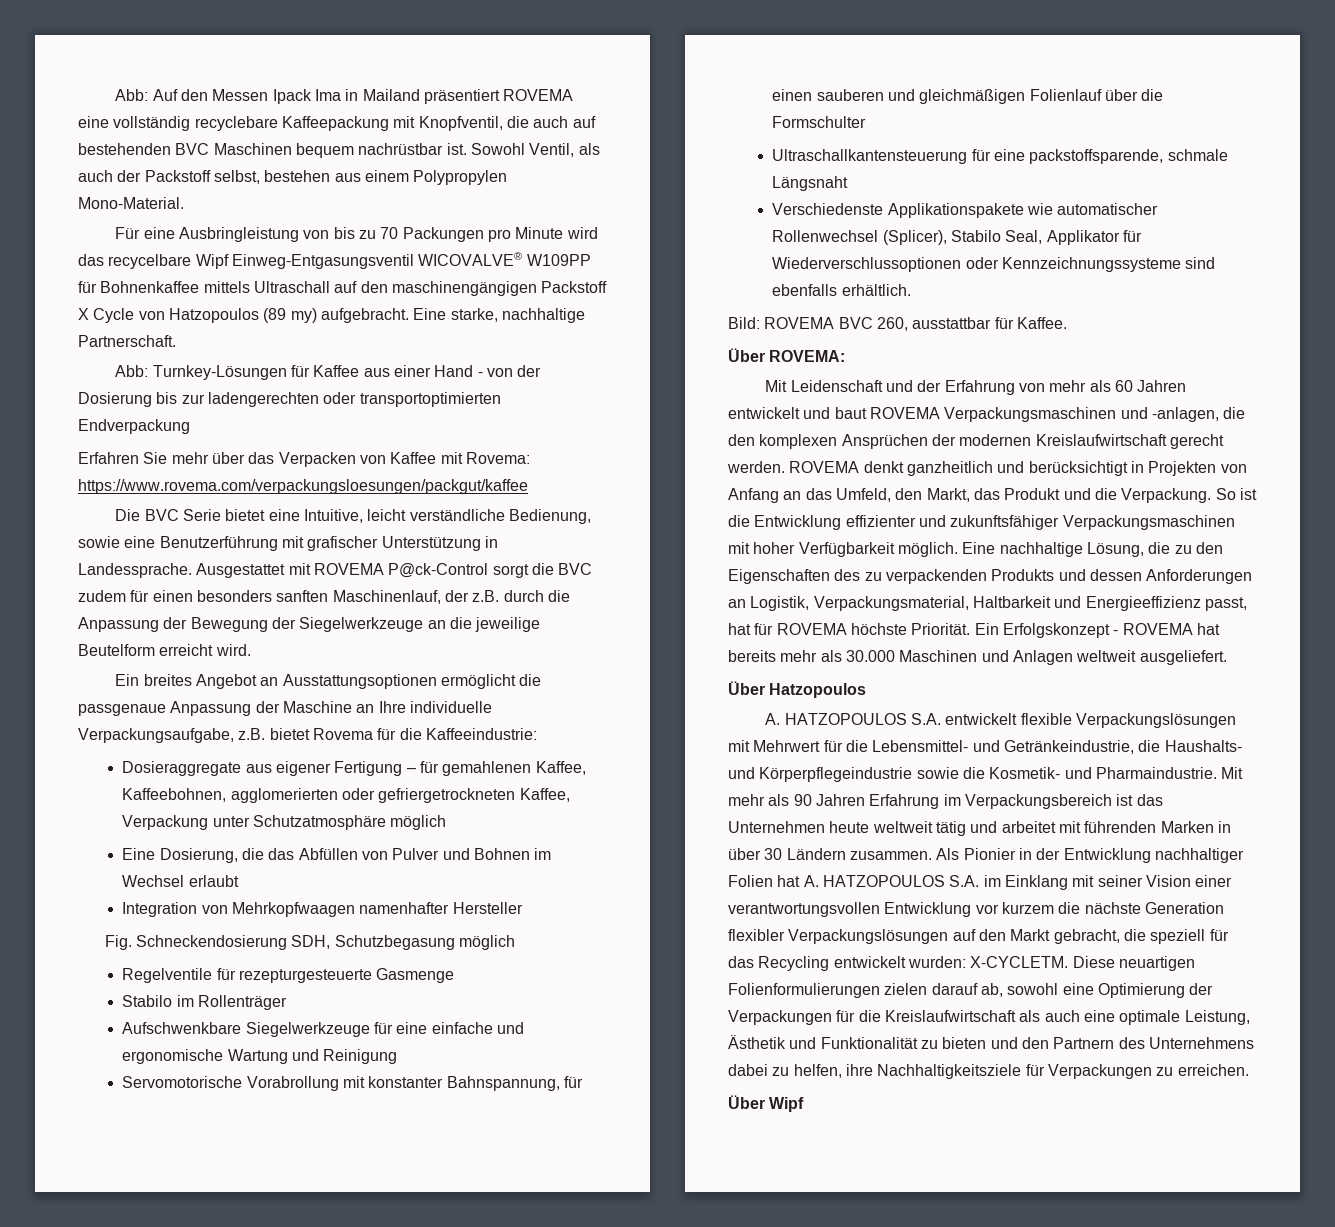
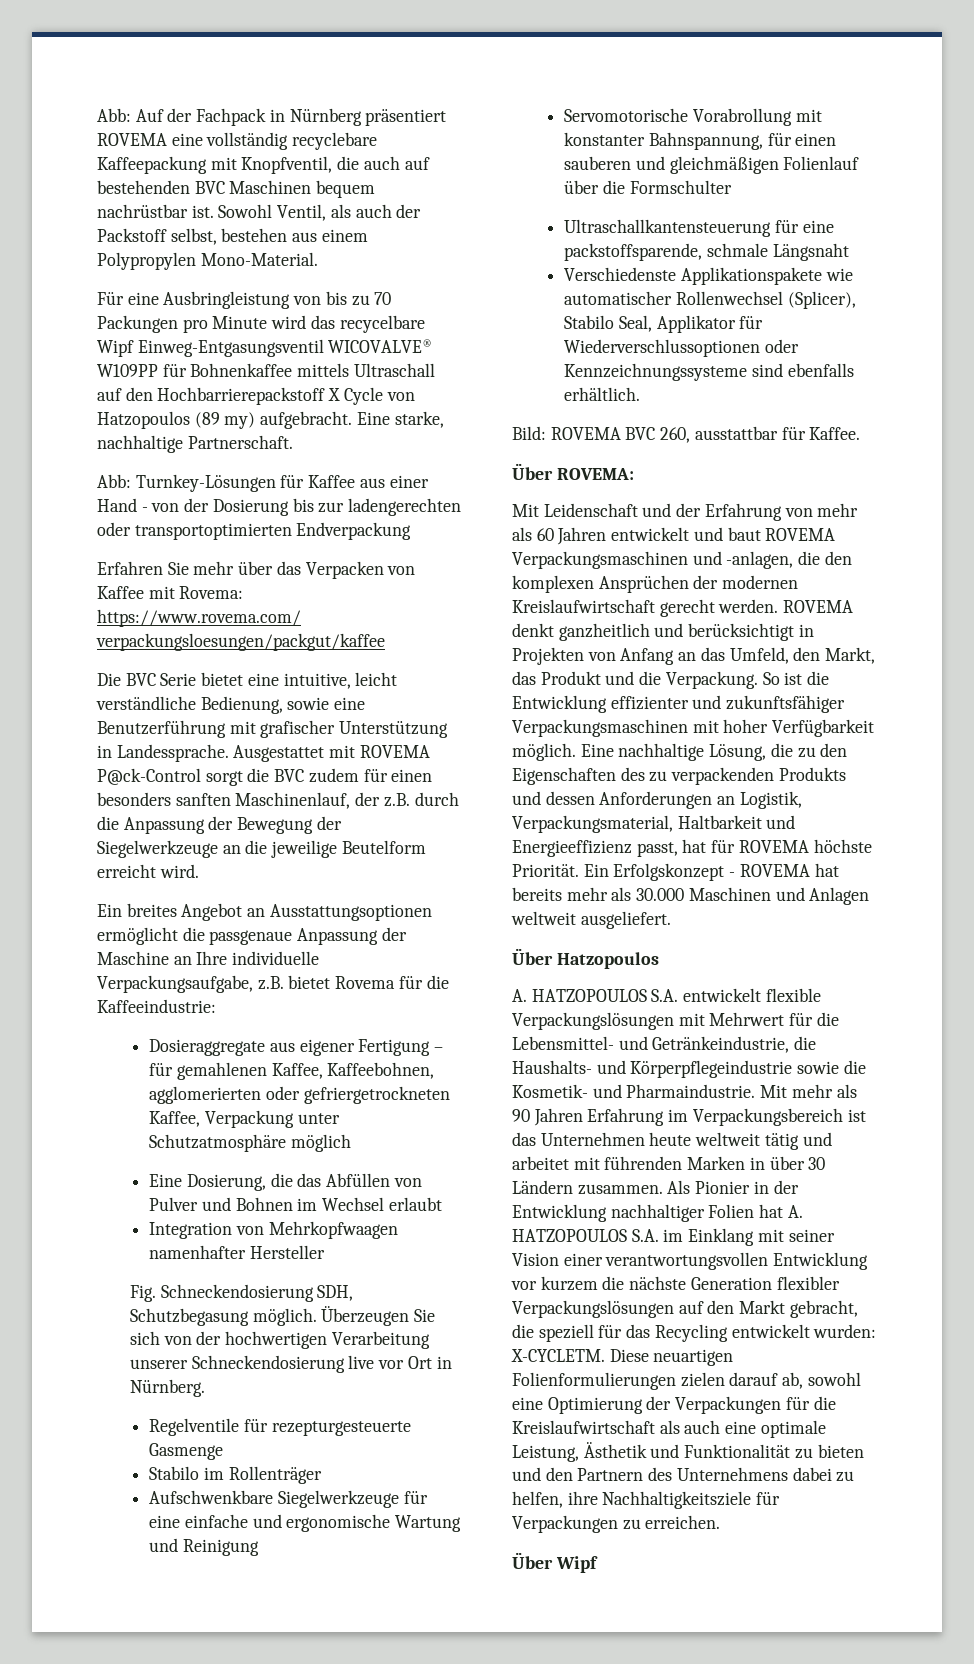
- Abb: Auf den Messen Ipack Ima in Mailand präsentiert ROVEMA eine vollständig recyclebare Kaffeepackung mit Knopfventil, die auch auf bestehenden BVC Maschinen bequem nachrüstbar ist.
+ Abb: Auf der Fachpack in Nürnberg präsentiert ROVEMA eine vollständig recyclebare Kaffeepackung mit Knopfventil, die auch auf bestehenden BVC Maschinen bequem nachrüstbar ist.
- Für eine Ausbringleistung von bis zu 70 Packungen pro Minute wird das recycelbare Wipf Einweg-Entgasungsventil WICOVALVE® W109PP für Bohnenkaffee mittels Ultraschall auf den maschinengängigen Packstoff X Cycle von Hatzopoulos (89 my) aufgebracht.
+ Für eine Ausbringleistung von bis zu 70 Packungen pro Minute wird das recycelbare Wipf Einweg-Entgasungsventil WICOVALVE® W109PP für Bohnenkaffee mittels Ultraschall auf den Hochbarrierepackstoff X Cycle von Hatzopoulos (89 my) aufgebracht.
- Die BVC Serie bietet eine Intuitive, leicht verständliche Bedienung, sowie eine Benutzerführung mit grafischer Unterstützung in Landessprache.
+ Die BVC Serie bietet eine intuitive, leicht verständliche Bedienung, sowie eine Benutzerführung mit grafischer Unterstützung in Landessprache.
- Fig. Schneckendosierung SDH, Schutzbegasung möglich
+ Fig. Schneckendosierung SDH, Schutzbegasung möglich. Überzeugen Sie sich von der hochwertigen Verarbeitung unserer Schneckendosierung live vor Ort in Nürnberg.

